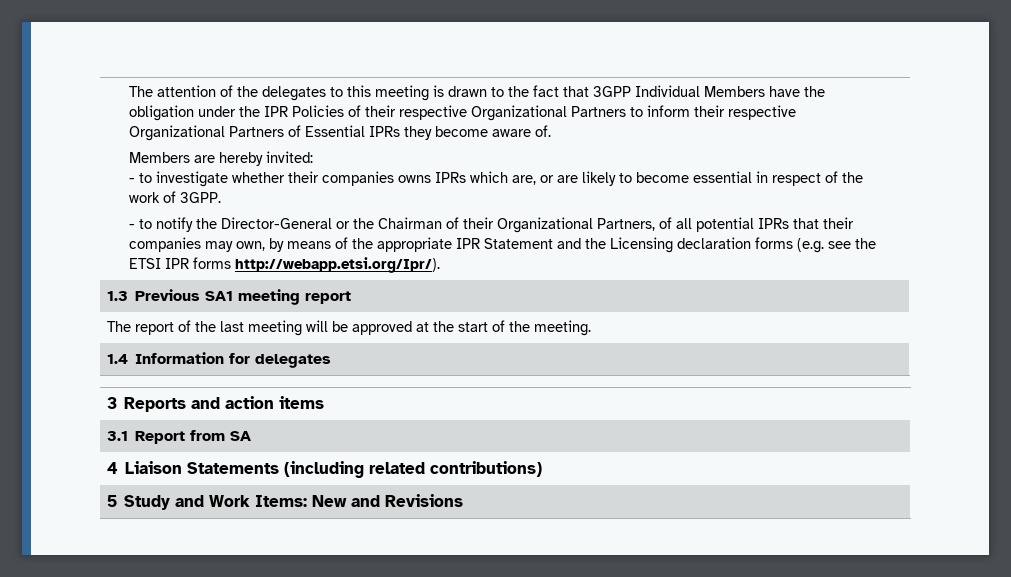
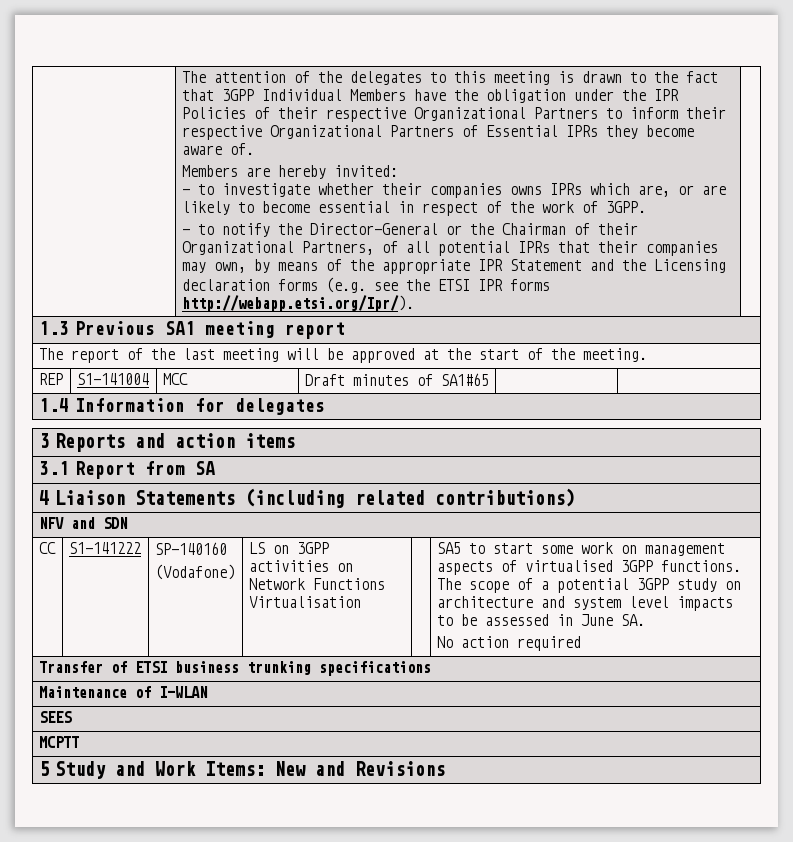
+ REP | S1-141004 | MCC | Draft minutes of SA1#65 | |
+ NFV and SDN
+ CC | S1-141222 | SP-140160
+ (Vodafone) | LS on 3GPP activities on Network Functions Virtualisation | | SA5 to start some work on management aspects of virtualised 3GPP functions. The scope of a potential 3GPP study on architecture and system level impacts to be assessed in June SA.
+ No action required
+ Transfer of ETSI business trunking specifications
+ Maintenance of I-WLAN
+ SEES
+ MCPTT

